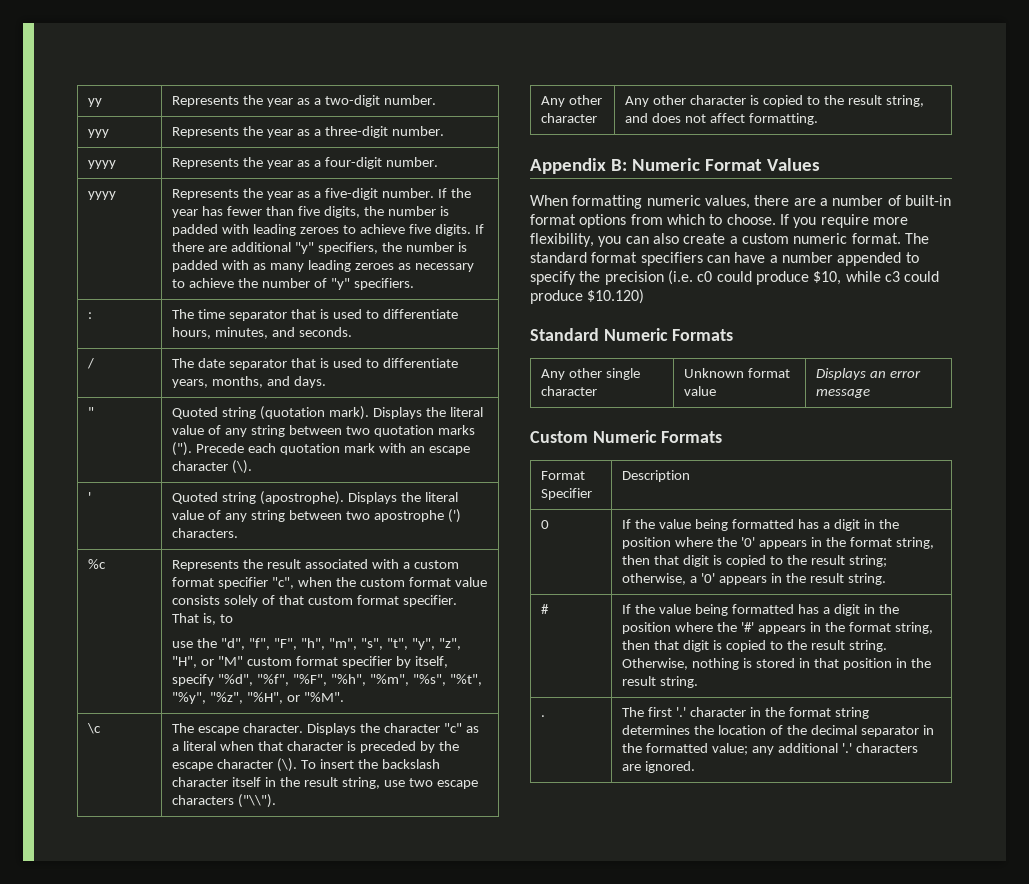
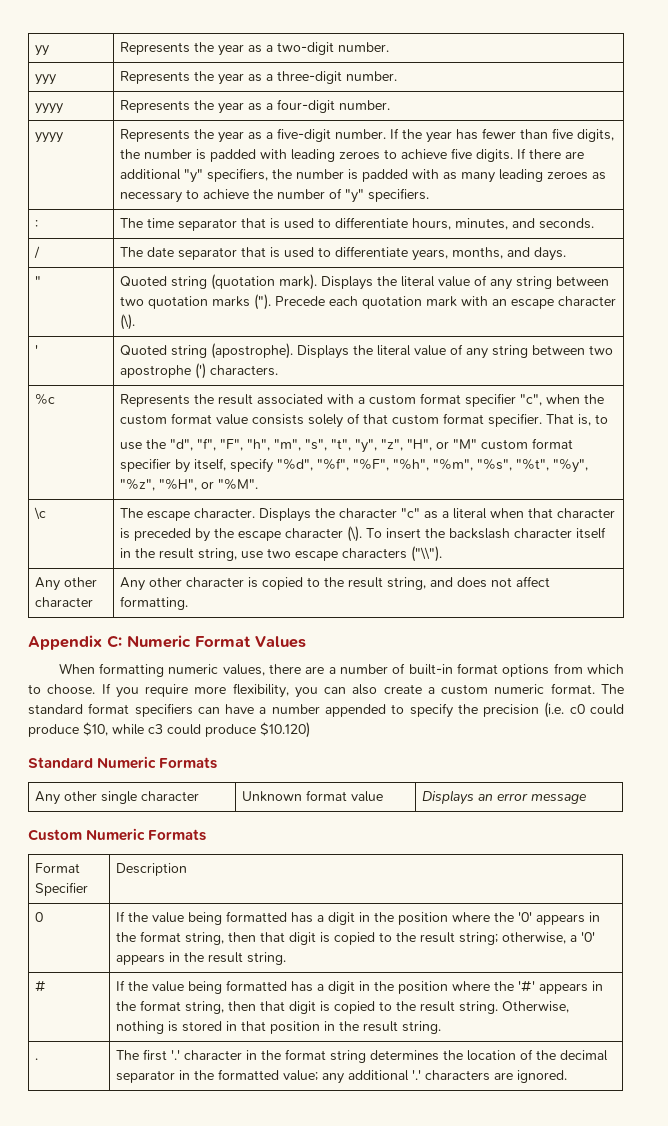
- Appendix B: Numeric Format Values
+ Appendix C: Numeric Format Values

